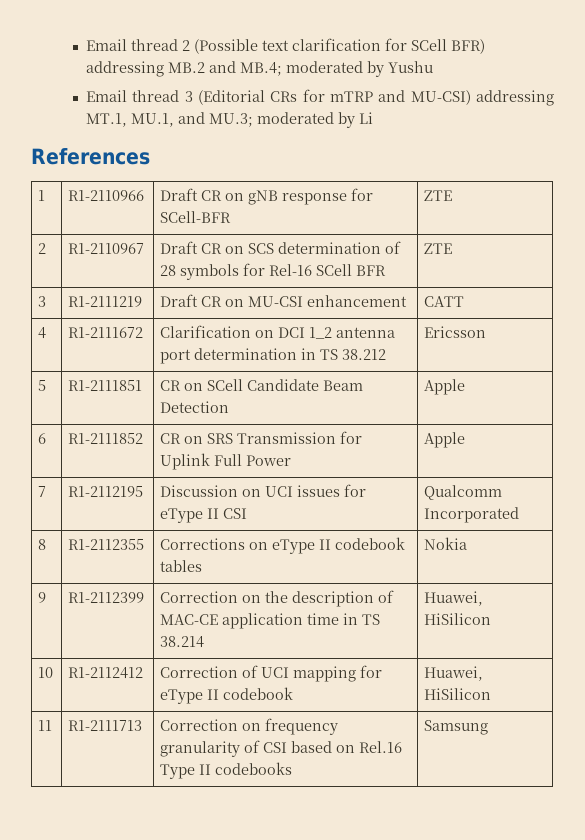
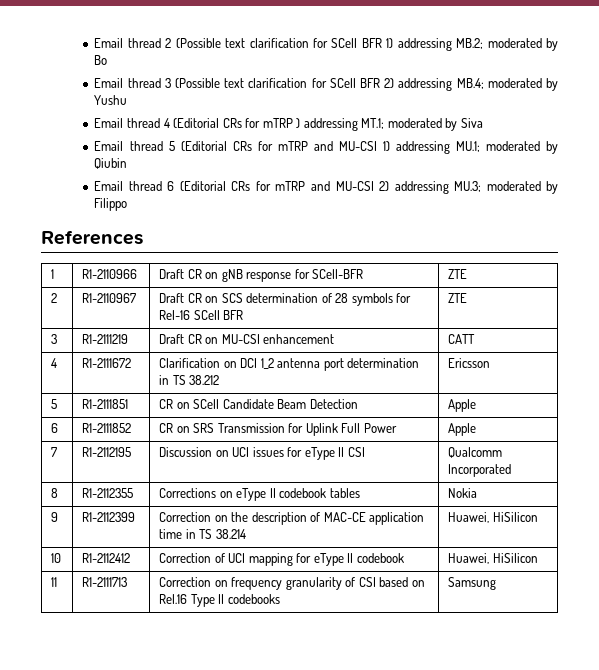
- Email thread 2 (Possible text clarification for SCell BFR) addressing MB.2 and MB.4; moderated by Yushu
+ Email thread 2 (Possible text clarification for SCell BFR 1) addressing MB.2; moderated by Bo
+ Email thread 3 (Possible text clarification for SCell BFR 2) addressing MB.4; moderated by Yushu
- Email thread 3 (Editorial CRs for mTRP and MU-CSI) addressing MT.1, MU.1, and MU.3; moderated by Li
+ Email thread 4 (Editorial CRs for mTRP ) addressing MT.1; moderated by Siva
+ Email thread 5 (Editorial CRs for mTRP and MU-CSI 1) addressing MU.1; moderated by Qiubin
+ Email thread 6 (Editorial CRs for mTRP and MU-CSI 2) addressing MU.3; moderated by Filippo

